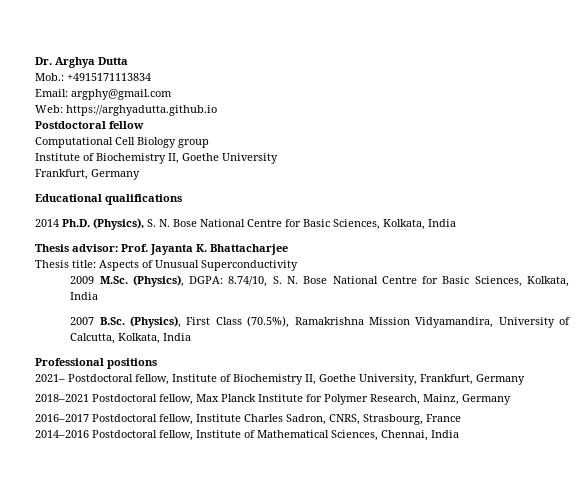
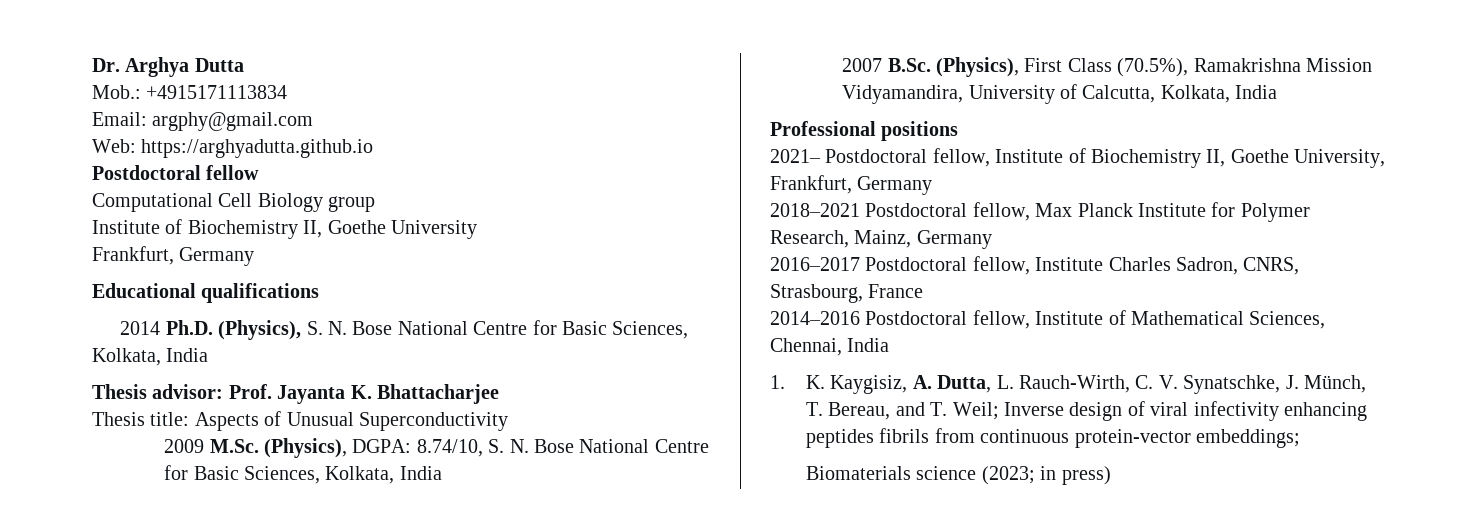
+ 1. K. Kaygisiz, A. Dutta, L. Rauch-Wirth, C. V. Synatschke, J. Münch, T. Bereau, and T. Weil; Inverse design of viral infectivity enhancing peptides fibrils from continuous protein-vector embeddings;
+ Biomaterials science (2023; in press)

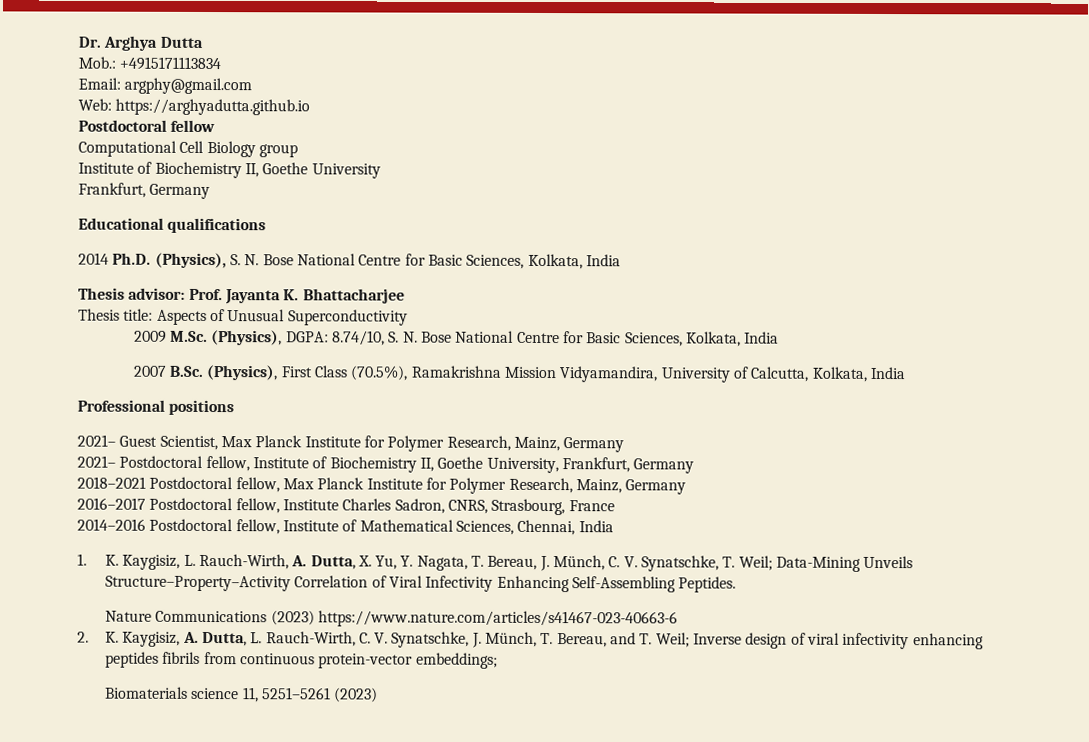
+ 2021– Guest Scientist, Max Planck Institute for Polymer Research, Mainz, Germany
- 1. K. Kaygisiz, A. Dutta, L. Rauch-Wirth, C. V. Synatschke, J. Münch, T. Bereau, and T. Weil; Inverse design of viral infectivity enhancing peptides fibrils from continuous protein-vector embeddings;
+ 1. K. Kaygisiz, L. Rauch-Wirth, A. Dutta, X. Yu, Y. Nagata, T. Bereau, J. Münch, C. V. Synatschke, T. Weil; Data-Mining Unveils Structure–Property–Activity Correlation of Viral Infectivity Enhancing Self-Assembling Peptides.
+ Nature Communications (2023) https://www.nature.com/articles/s41467-023-40663-6
+ 2. K. Kaygisiz, A. Dutta, L. Rauch-Wirth, C. V. Synatschke, J. Münch, T. Bereau, and T. Weil; Inverse design of viral infectivity enhancing peptides fibrils from continuous protein-vector embeddings;
- Biomaterials science (2023; in press)
+ Biomaterials science 11, 5251–5261 (2023)

